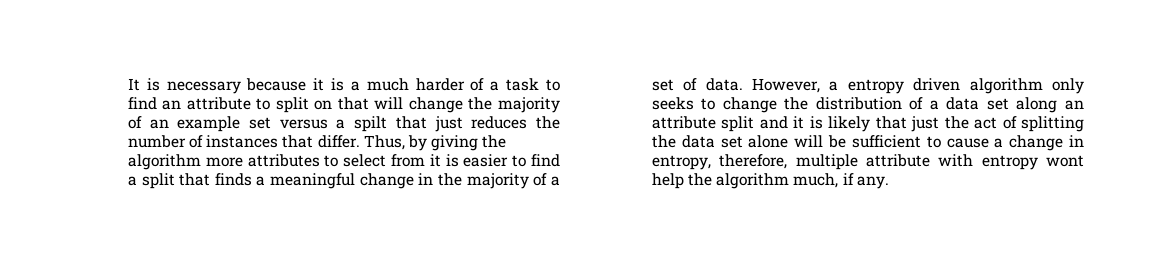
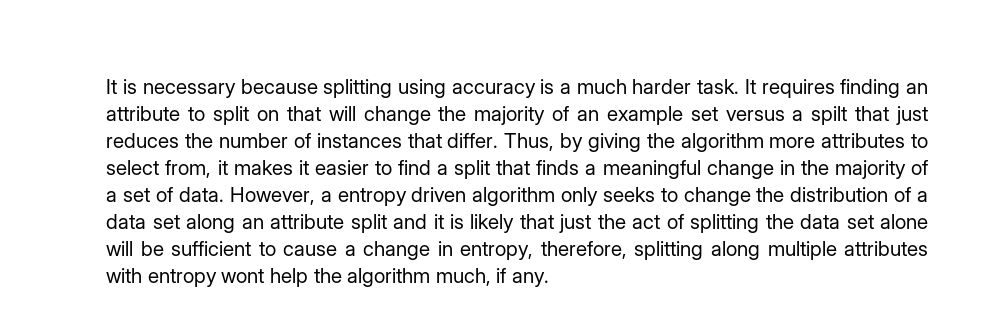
- It is necessary because it is a much harder of a task to find an attribute to split on that will change the majority of an example set versus a spilt that just reduces the number of instances that differ.
+ It is necessary because splitting using accuracy is a much harder task. It requires finding an attribute to split on that will change the majority of an example set versus a spilt that just reduces the number of instances that differ.
- Thus, by giving the algorithm more attributes to select from it is easier to find a split that finds a meaningful change in the majority of a set of data.
+ Thus, by giving the algorithm more attributes to select from, it makes it easier to find a split that finds a meaningful change in the majority of a set of data.
- However, a entropy driven algorithm only seeks to change the distribution of a data set along an attribute split and it is likely that just the act of splitting the data set alone will be sufficient to cause a change in entropy, therefore, multiple attribute with entropy wont help the algorithm much, if any.
+ However, a entropy driven algorithm only seeks to change the distribution of a data set along an attribute split and it is likely that just the act of splitting the data set alone will be sufficient to cause a change in entropy, therefore, splitting along multiple attributes with entropy wont help the algorithm much, if any.

